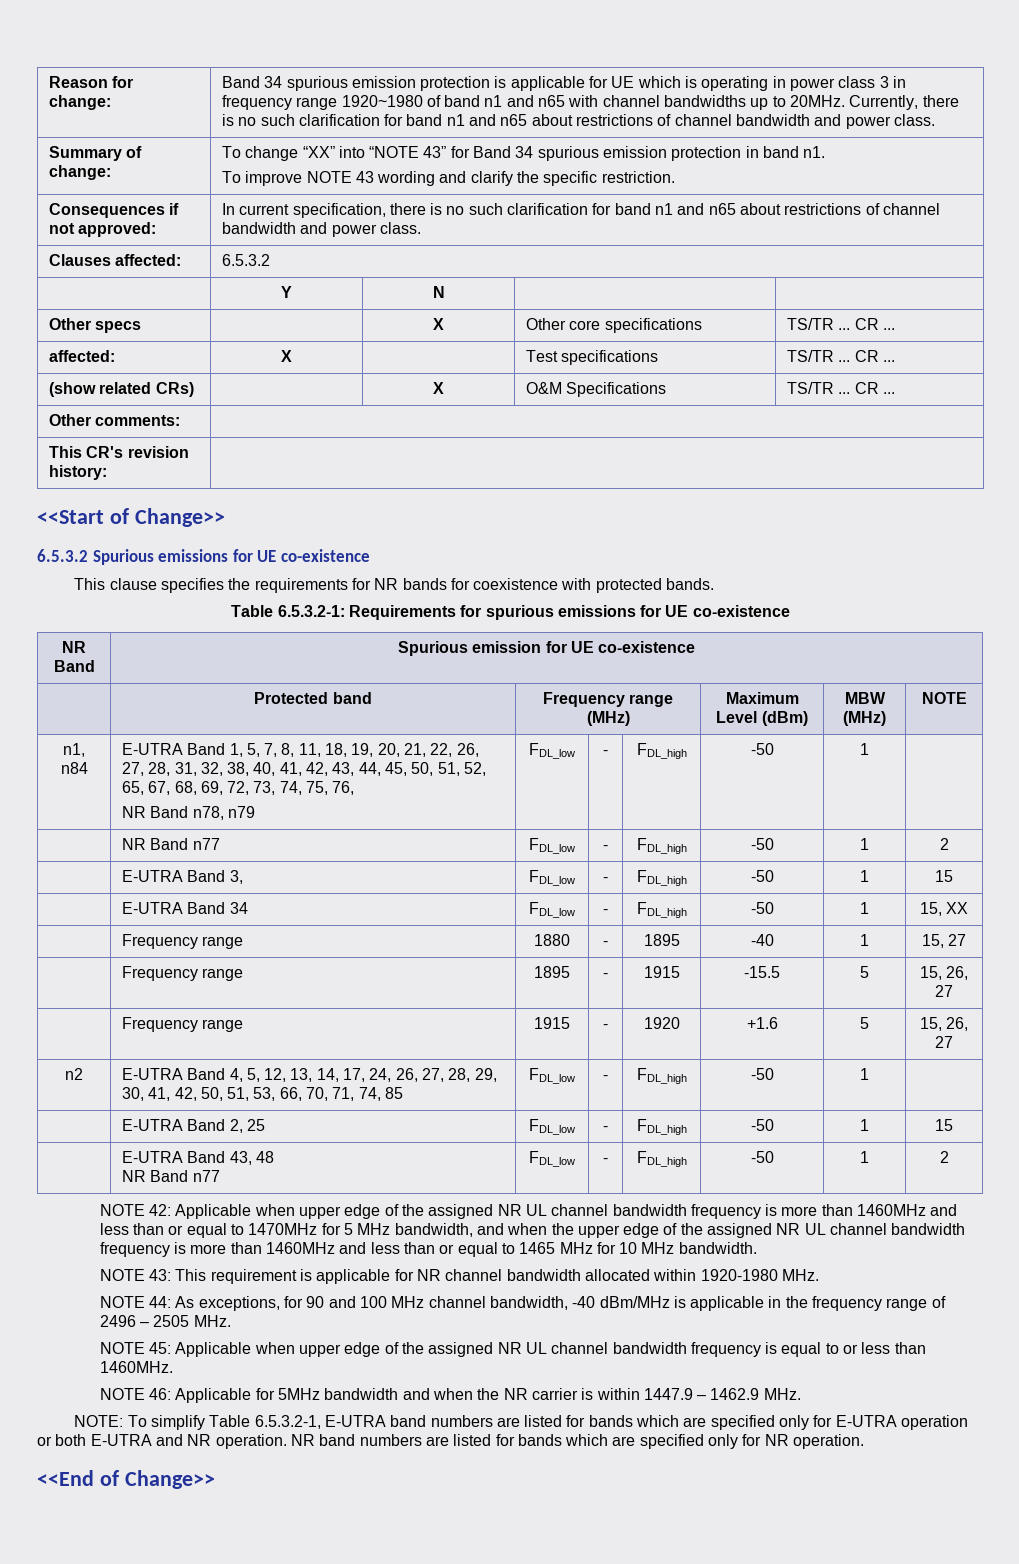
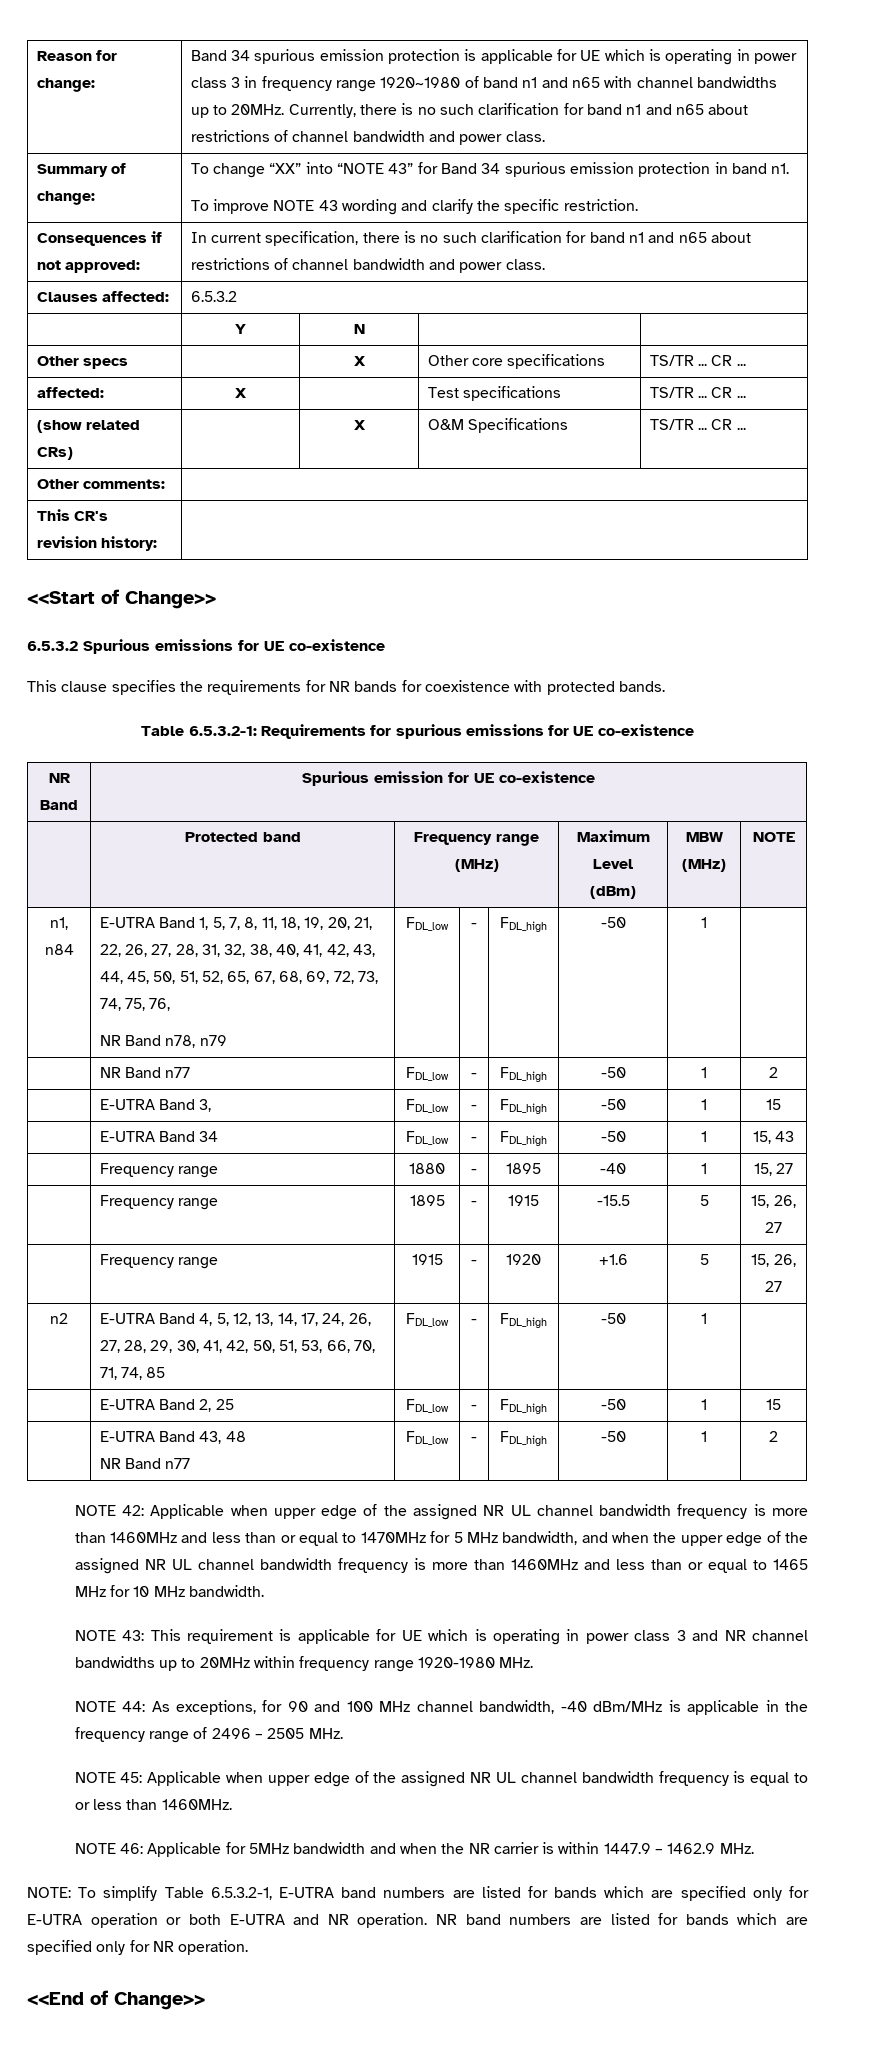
- | E-UTRA Band 34 | FDL_low | - | FDL_high | -50 | 1 | 15, XX
+ | E-UTRA Band 34 | FDL_low | - | FDL_high | -50 | 1 | 15, 43
- NOTE 43: This requirement is applicable for NR channel bandwidth allocated within 1920-1980 MHz.
+ NOTE 43: This requirement is applicable for UE which is operating in power class 3 and NR channel bandwidths up to 20MHz within frequency range 1920-1980 MHz.

